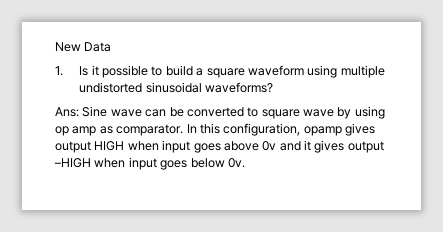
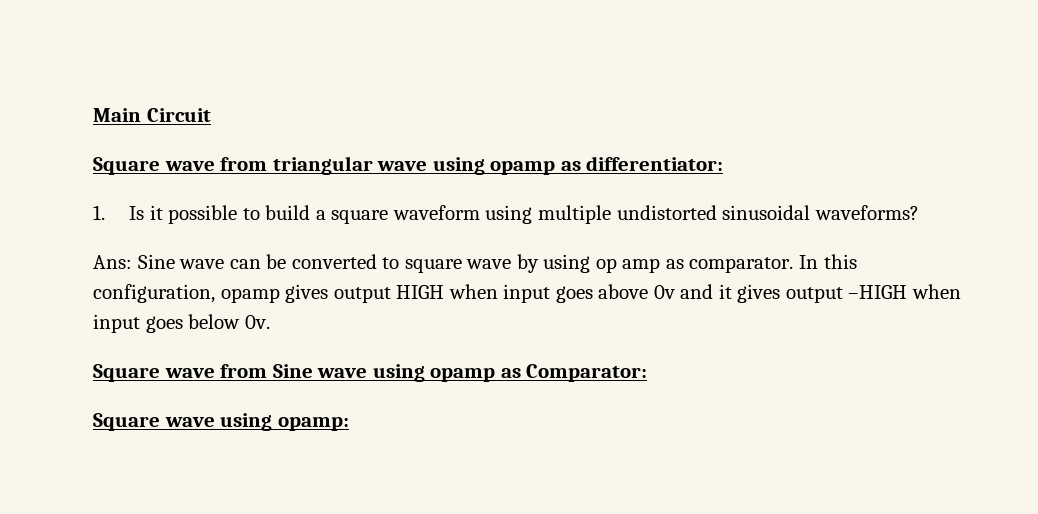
- New Data
+ Main Circuit
+ Square wave from triangular wave using opamp as differentiator:
+ Square wave from Sine wave using opamp as Comparator:
+ Square wave using opamp:

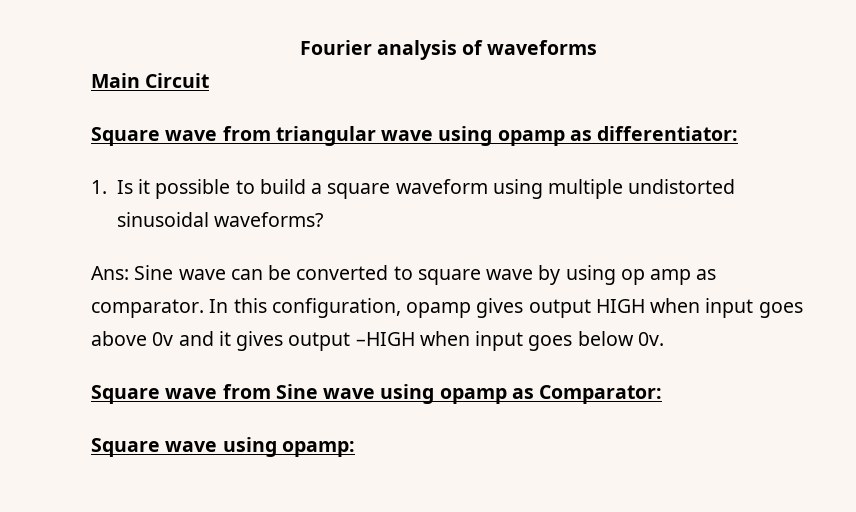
+ Fourier analysis of waveforms

